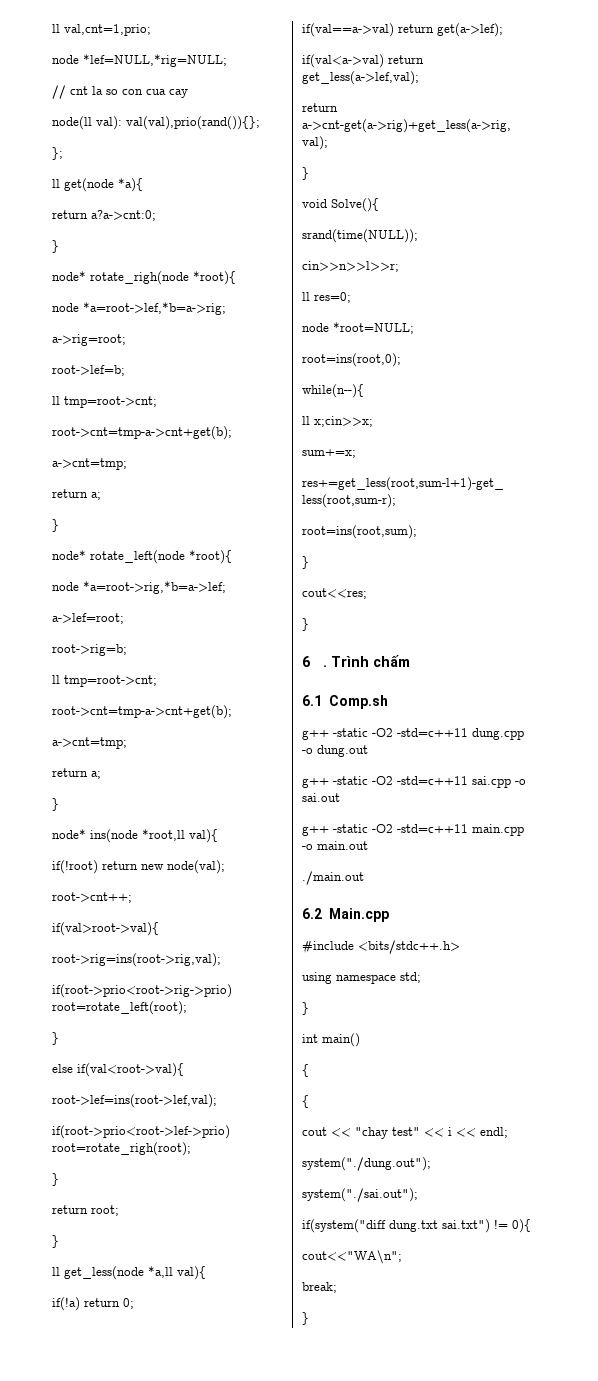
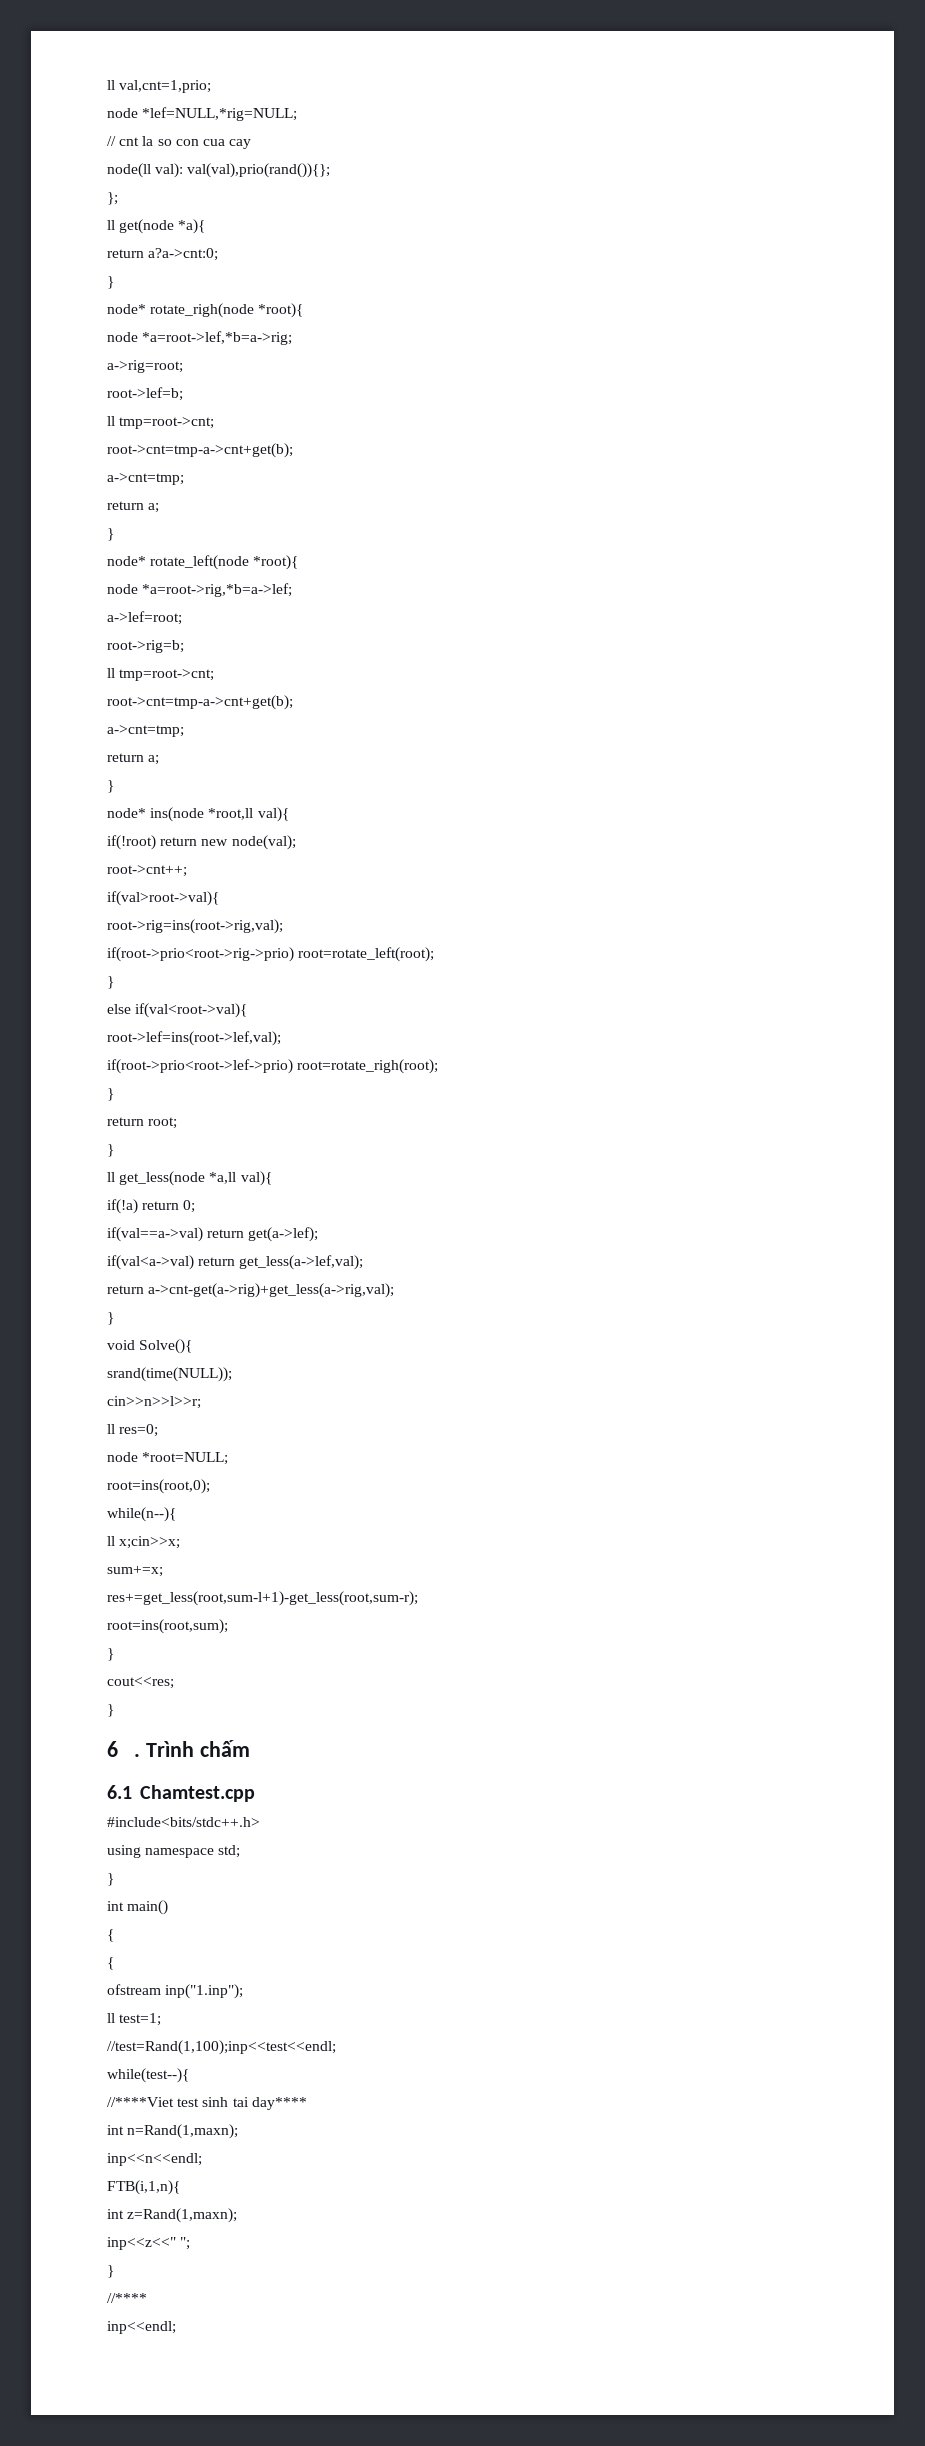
- 6.1 Comp.sh
- g++ -static -O2 -std=c++11 dung.cpp -o dung.out
- g++ -static -O2 -std=c++11 sai.cpp -o sai.out
- g++ -static -O2 -std=c++11 main.cpp -o main.out
- ./main.out
- 6.2 Main.cpp
- #include <bits/stdc++.h>
+ 6.1 Chamtest.cpp
+ #include<bits/stdc++.h>
- cout << "chay test" << i << endl;
- system("./dung.out");
- system("./sai.out");
- if(system("diff dung.txt sai.txt") != 0){
- cout<<"WA\n";
- break;
+ ofstream inp("1.inp");
+ ll test=1;
+ //test=Rand(1,100);inp<<test<<endl;
+ while(test--){
+ //****Viet test sinh tai day****
+ int n=Rand(1,maxn);
+ inp<<n<<endl;
+ FTB(i,1,n){
+ int z=Rand(1,maxn);
+ inp<<z<<" ";
  }
+ //****
+ inp<<endl;

